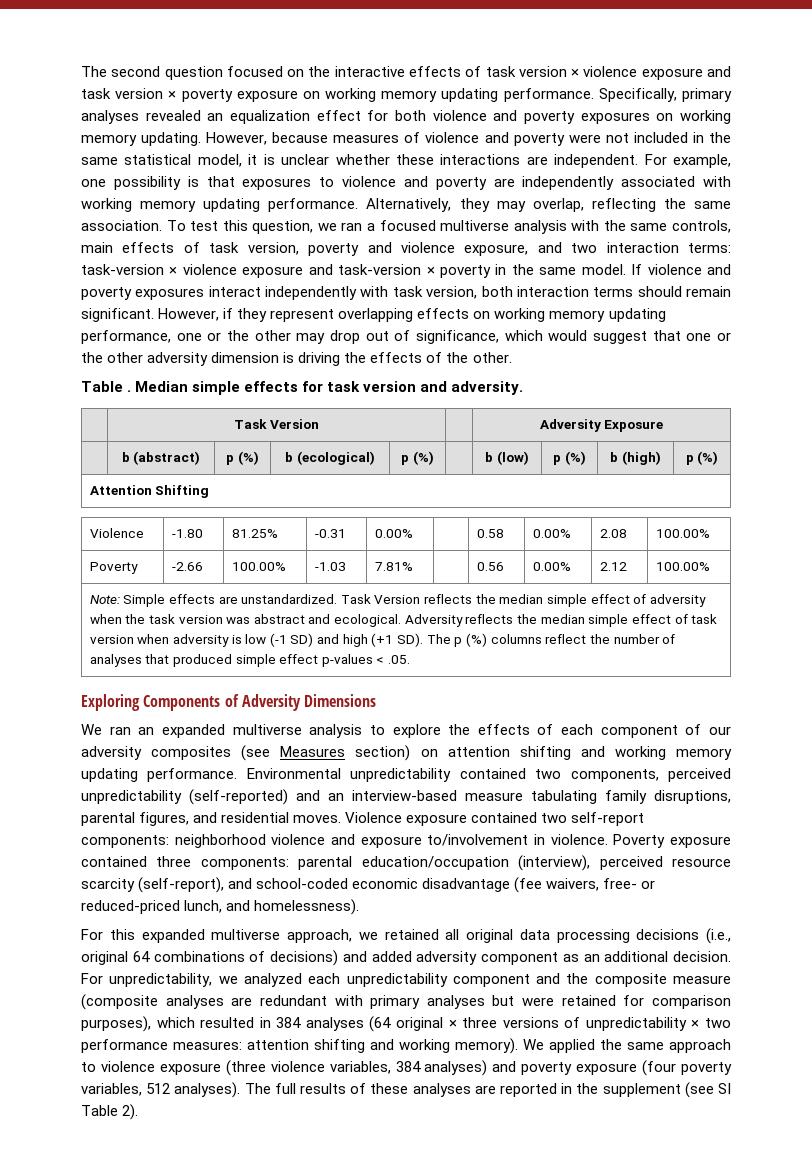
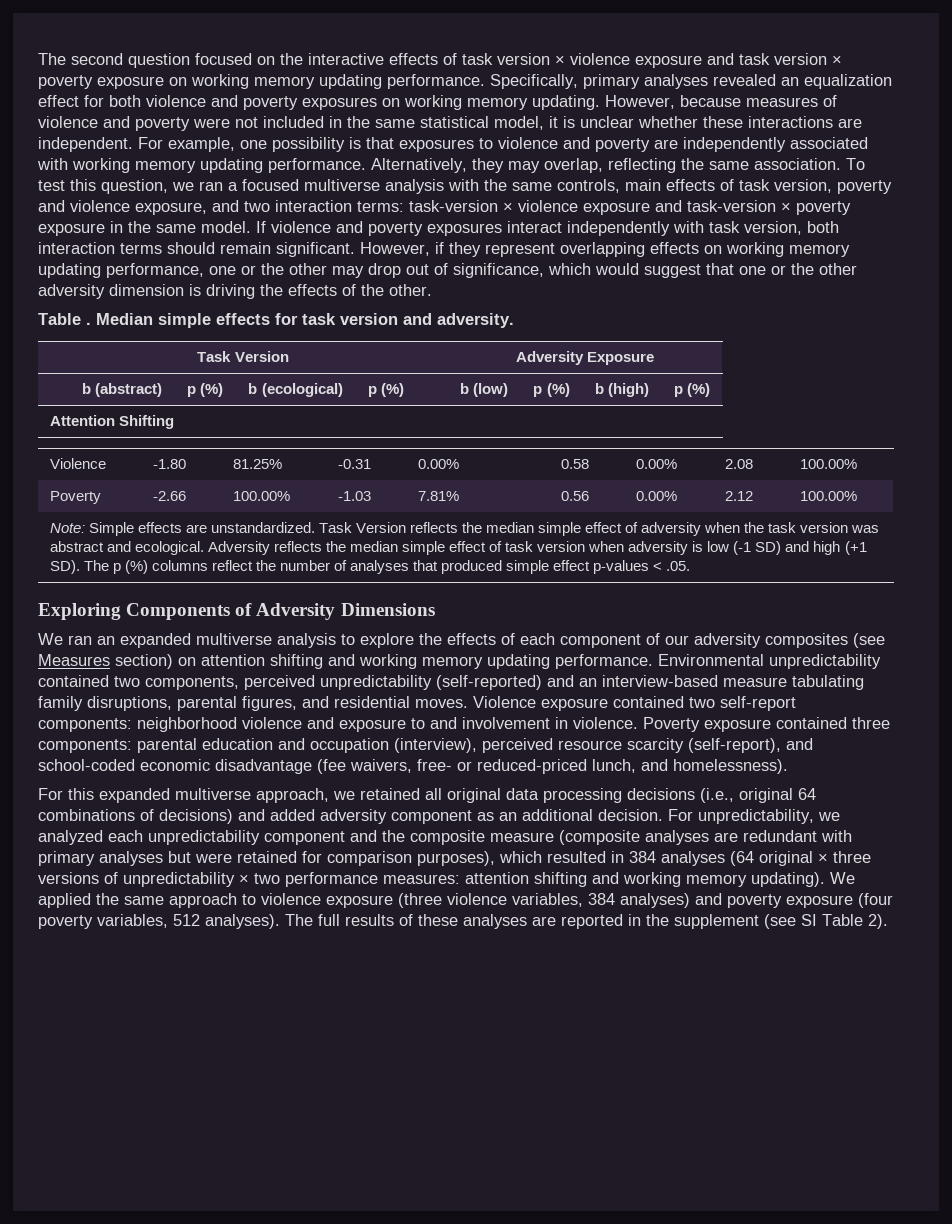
- To test this question, we ran a focused multiverse analysis with the same controls, main effects of task version, poverty and violence exposure, and two interaction terms: task-version × violence exposure and task-version × poverty in the same model.
+ To test this question, we ran a focused multiverse analysis with the same controls, main effects of task version, poverty and violence exposure, and two interaction terms: task-version × violence exposure and task-version × poverty exposure in the same model.
- Violence exposure contained two self-report components: neighborhood violence and exposure to/involvement in violence.
+ Violence exposure contained two self-report components: neighborhood violence and exposure to and involvement in violence.
- Poverty exposure contained three components: parental education/occupation (interview), perceived resource scarcity (self-report), and school-coded economic disadvantage (fee waivers, free- or reduced-priced lunch, and homelessness).
+ Poverty exposure contained three components: parental education and occupation (interview), perceived resource scarcity (self-report), and school-coded economic disadvantage (fee waivers, free- or reduced-priced lunch, and homelessness).
- For unpredictability, we analyzed each unpredictability component and the composite measure (composite analyses are redundant with primary analyses but were retained for comparison purposes), which resulted in 384 analyses (64 original × three versions of unpredictability × two performance measures: attention shifting and working memory).
+ For unpredictability, we analyzed each unpredictability component and the composite measure (composite analyses are redundant with primary analyses but were retained for comparison purposes), which resulted in 384 analyses (64 original × three versions of unpredictability × two performance measures: attention shifting and working memory updating).

